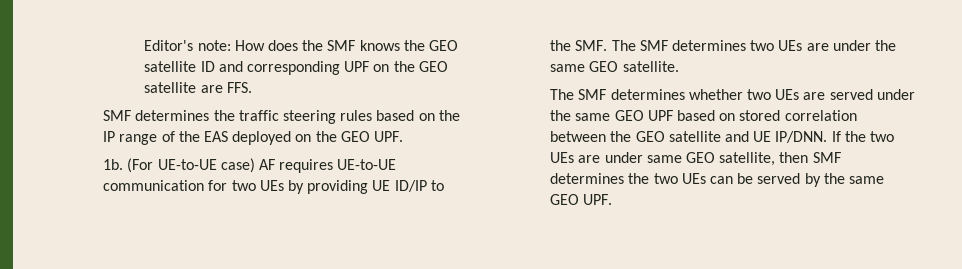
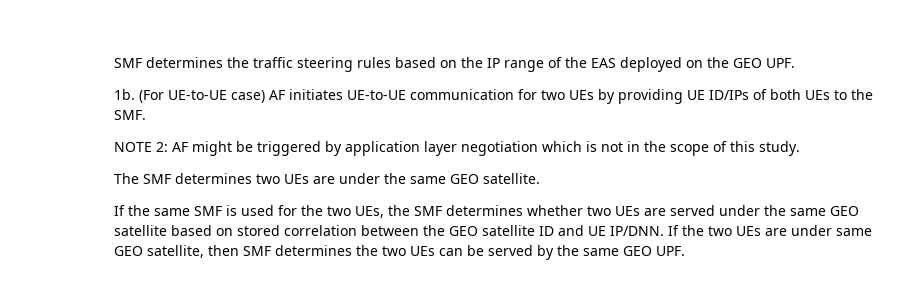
- Editor's note: How does the SMF knows the GEO satellite ID and corresponding UPF on the GEO satellite are FFS.
- (For UE-to-UE case) AF requires UE-to-UE communication for two UEs by providing UE ID/IP to the SMF. The SMF determines two UEs are under the same GEO satellite.
+ (For UE-to-UE case) AF initiates UE-to-UE communication for two UEs by providing UE ID/IPs of both UEs to the SMF.
+ NOTE 2: AF might be triggered by application layer negotiation which is not in the scope of this study.
+ The SMF determines two UEs are under the same GEO satellite.
- The SMF determines whether two UEs are served under the same GEO UPF based on stored correlation between the GEO satellite and UE IP/DNN.
+ If the same SMF is used for the two UEs, the SMF determines whether two UEs are served under the same GEO satellite based on stored correlation between the GEO satellite ID and UE IP/DNN.

